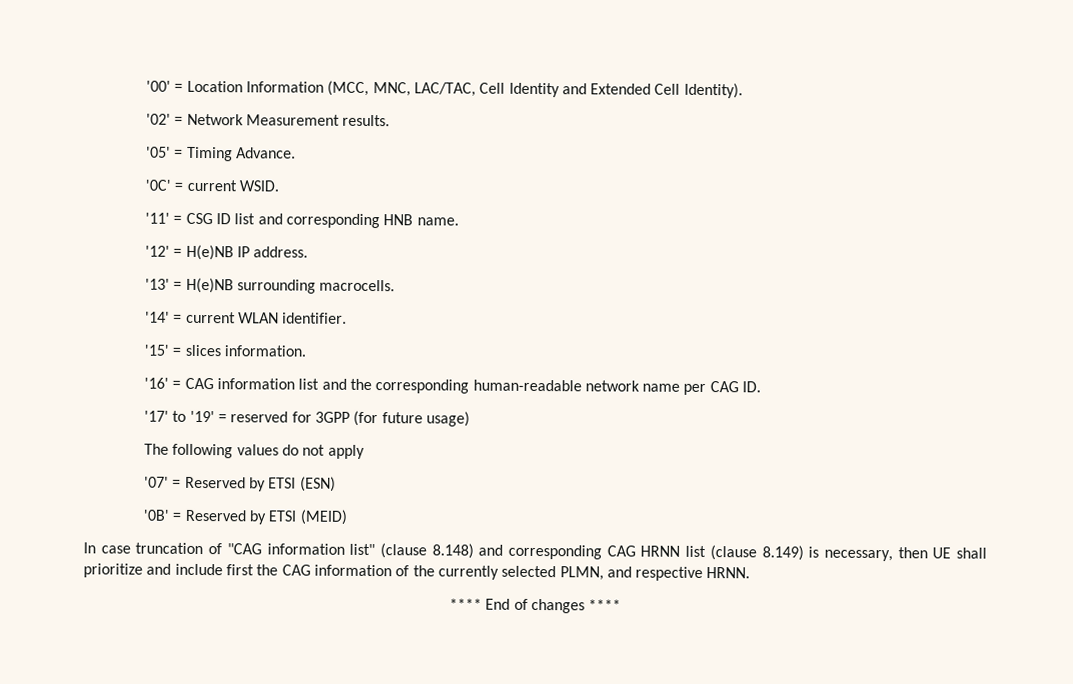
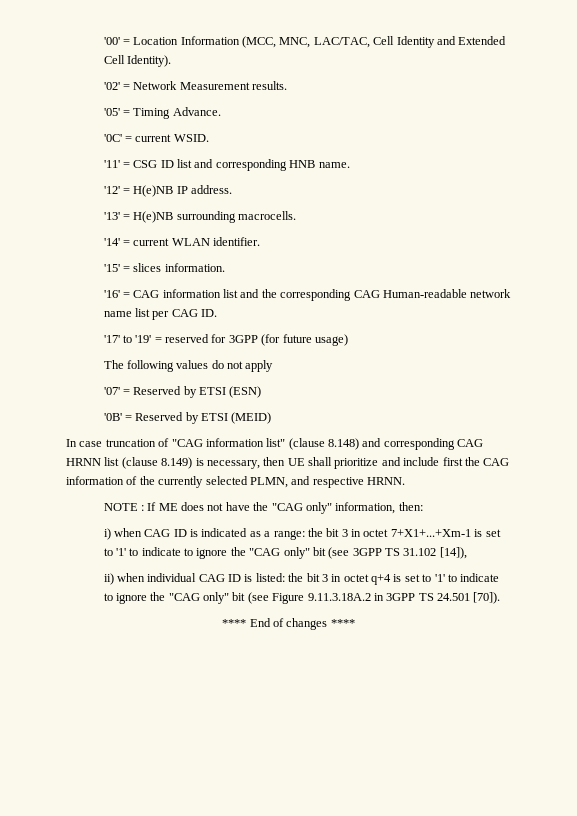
- '16' = CAG information list and the corresponding human-readable network name per CAG ID.
+ '16' = CAG information list and the corresponding CAG Human-readable network name list per CAG ID.
+ NOTE : If ME does not have the "CAG only" information, then:
+ i) when CAG ID is indicated as a range: the bit 3 in octet 7+X1+...+Xm-1 is set to '1' to indicate to ignore the "CAG only" bit (see 3GPP TS 31.102 [14]),
+ ii) when individual CAG ID is listed: the bit 3 in octet q+4 is set to '1' to indicate to ignore the "CAG only" bit (see Figure 9.11.3.18A.2 in 3GPP TS 24.501 [70]).

